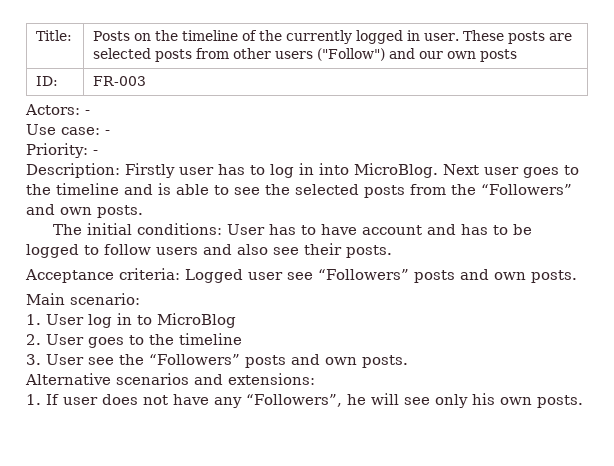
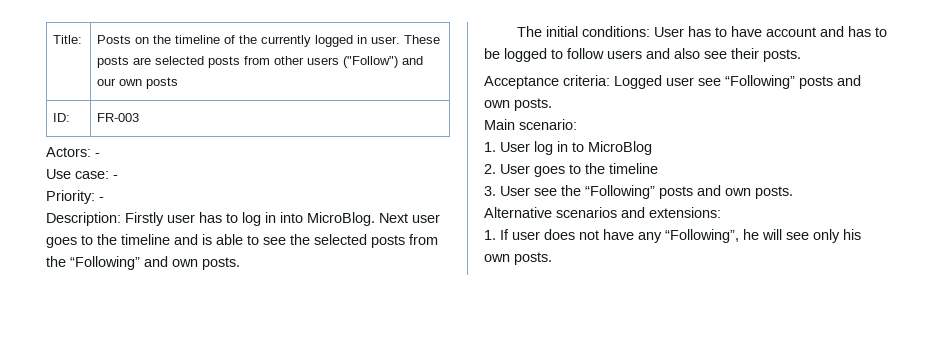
- Next user goes to the timeline and is able to see the selected posts from the “Followers” and own posts.
+ Next user goes to the timeline and is able to see the selected posts from the “Following” and own posts.
- Acceptance criteria: Logged user see “Followers” posts and own posts.
+ Acceptance criteria: Logged user see “Following” posts and own posts.
- 3. User see the “Followers” posts and own posts.
+ 3. User see the “Following” posts and own posts.
- 1. If user does not have any “Followers”, he will see only his own posts.
+ 1. If user does not have any “Following”, he will see only his own posts.

